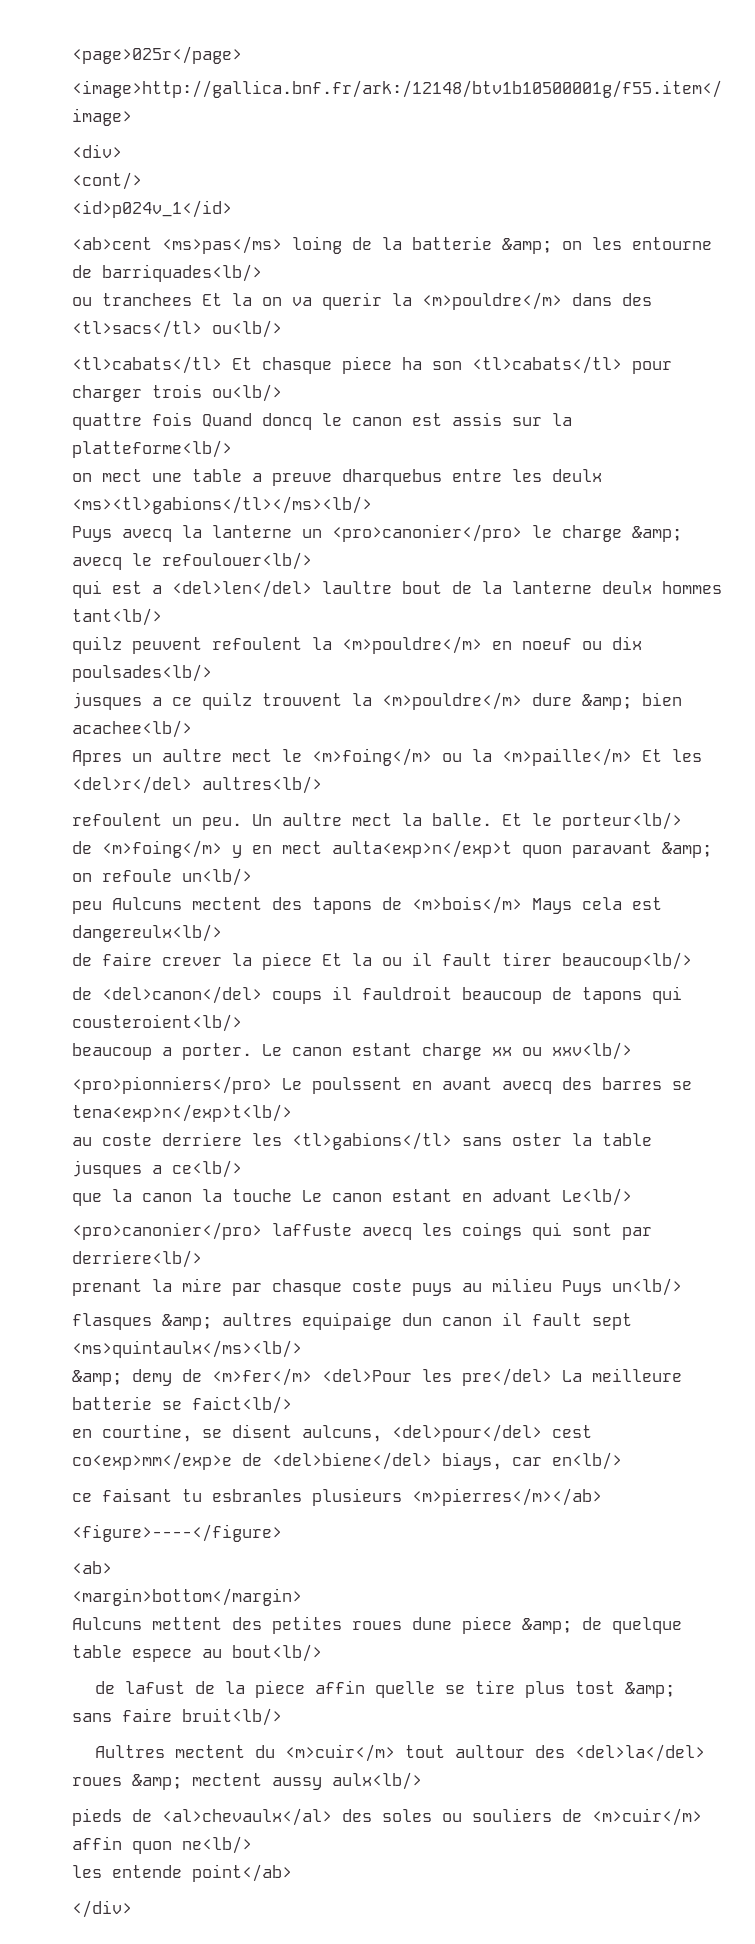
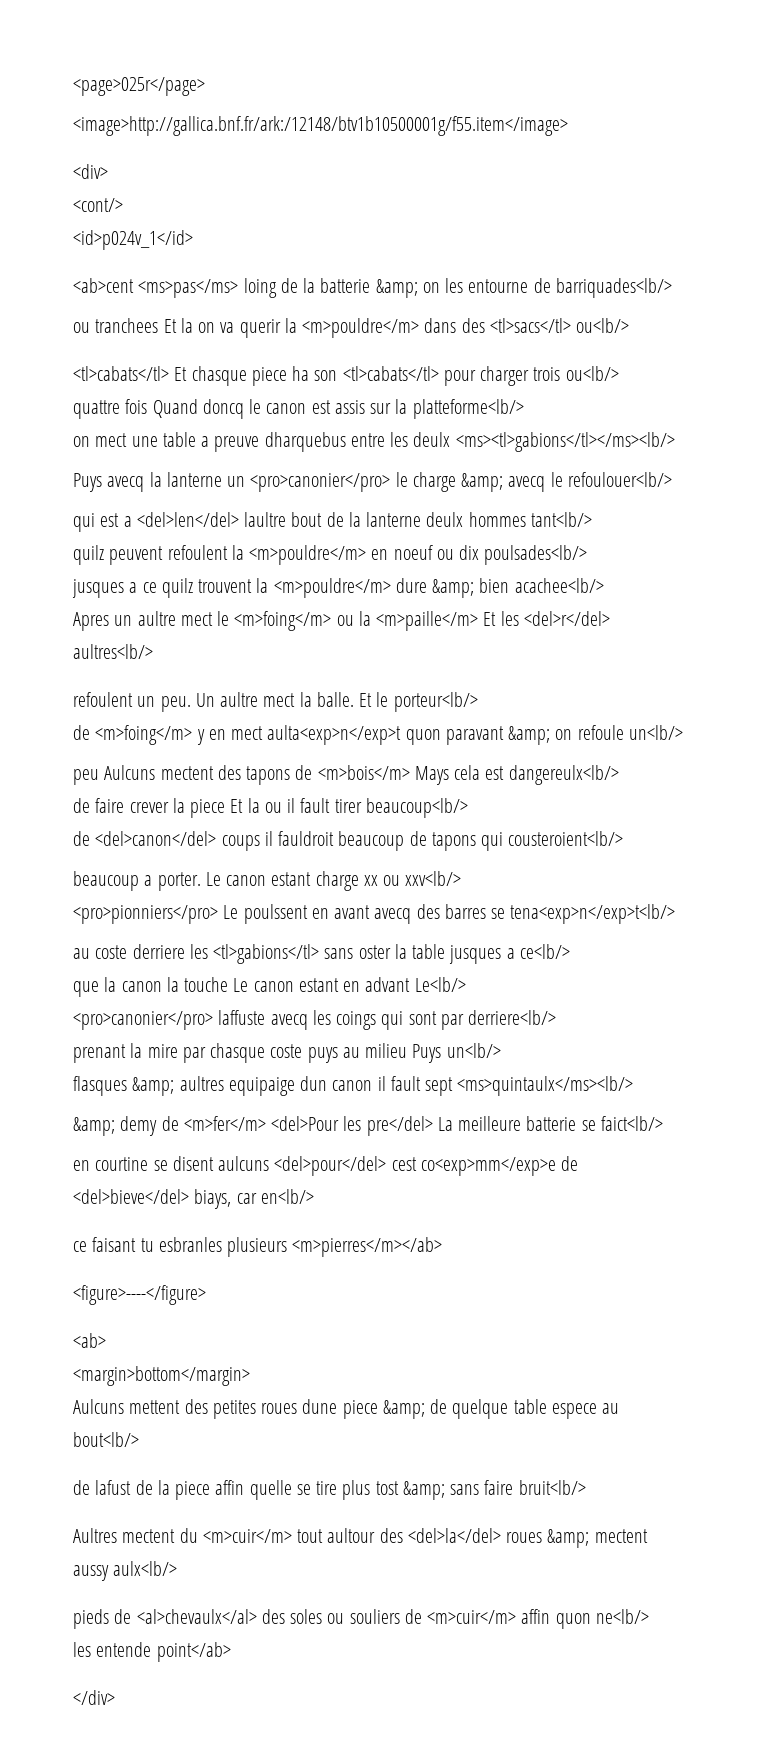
- en courtine, se disent aulcuns, <del>pour</del> cest co<exp>mm</exp>e de <del>biene</del> biays, car en<lb/>
+ en courtine se disent aulcuns <del>pour</del> cest co<exp>mm</exp>e de <del>bieve</del> biays, car en<lb/>

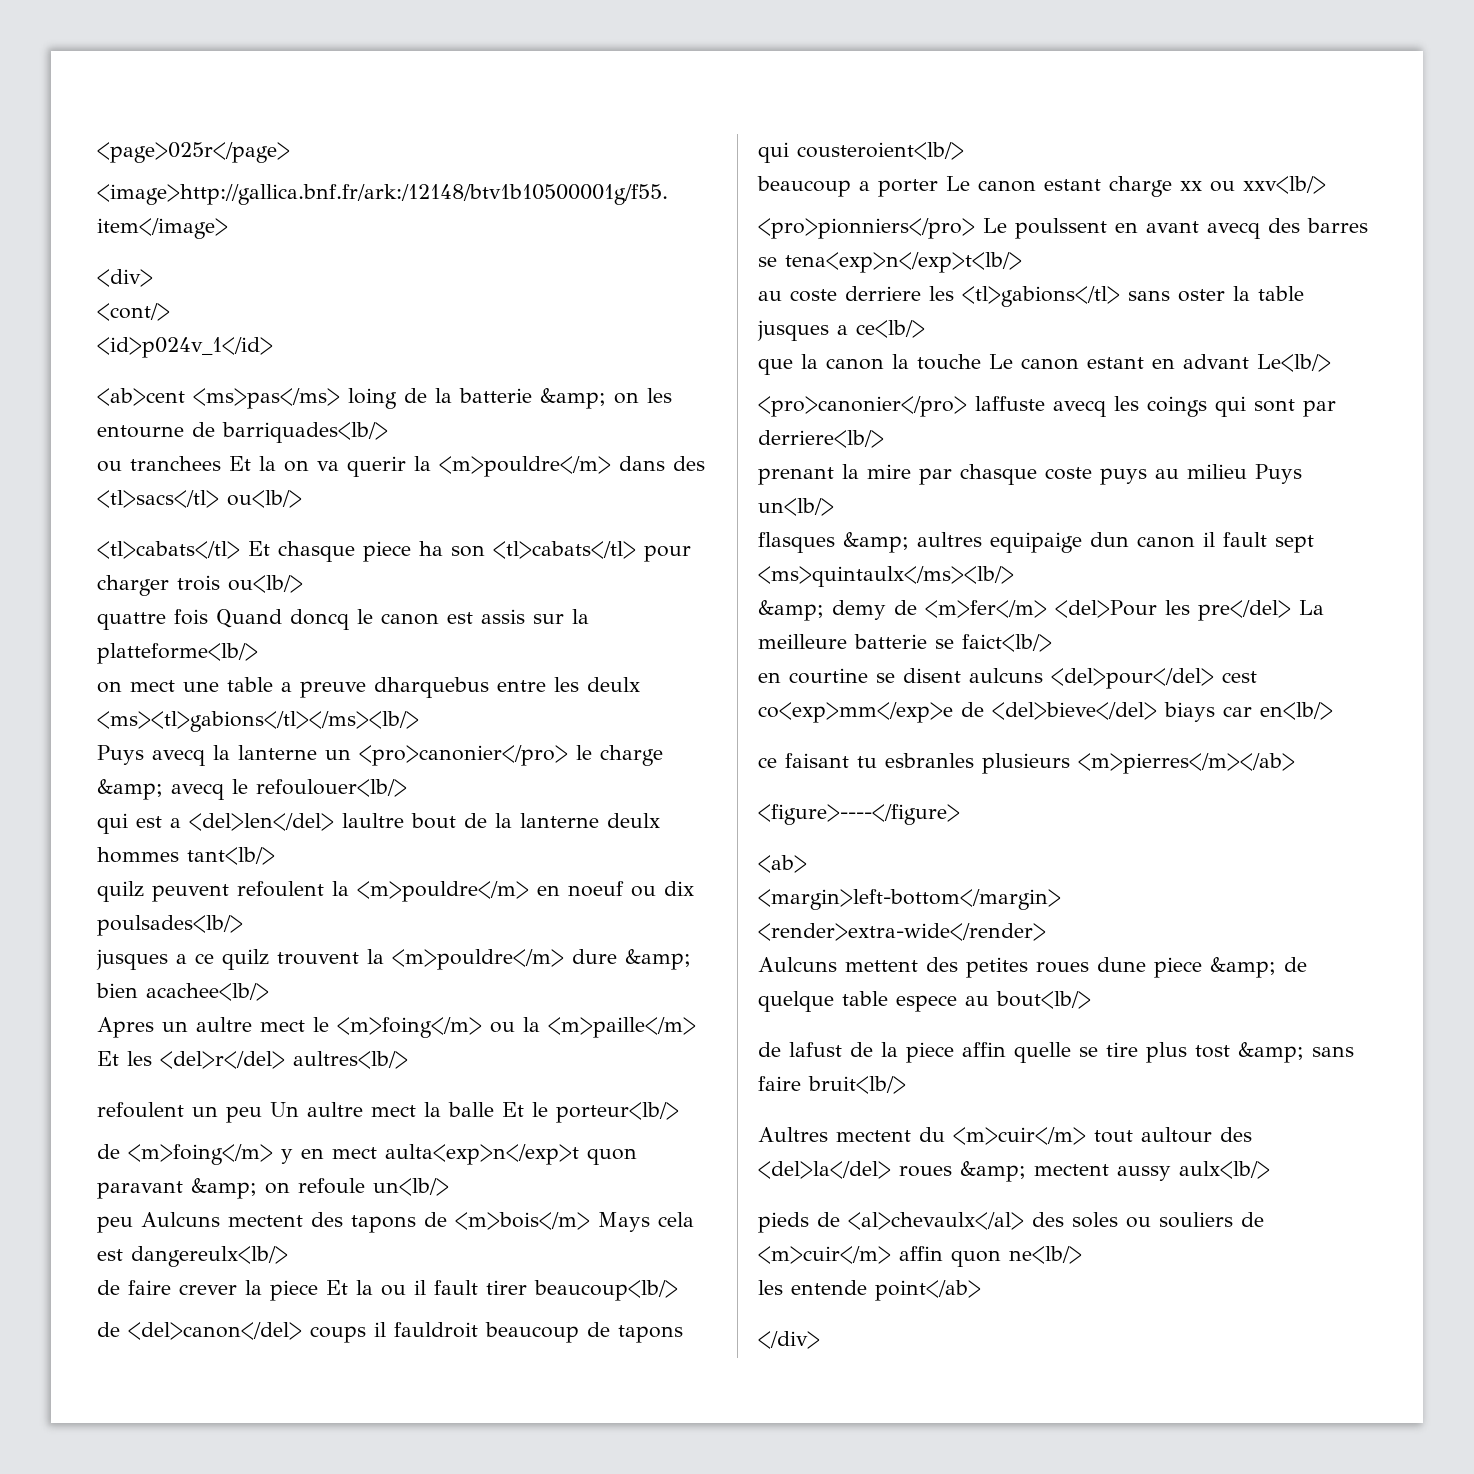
- refoulent un peu. Un aultre mect la balle. Et le porteur<lb/>
+ refoulent un peu Un aultre mect la balle Et le porteur<lb/>
- beaucoup a porter. Le canon estant charge xx ou xxv<lb/>
+ beaucoup a porter Le canon estant charge xx ou xxv<lb/>
- en courtine se disent aulcuns <del>pour</del> cest co<exp>mm</exp>e de <del>bieve</del> biays, car en<lb/>
+ en courtine se disent aulcuns <del>pour</del> cest co<exp>mm</exp>e de <del>bieve</del> biays car en<lb/>
- <margin>bottom</margin>
+ <margin>left-bottom</margin>
+ <render>extra-wide</render>

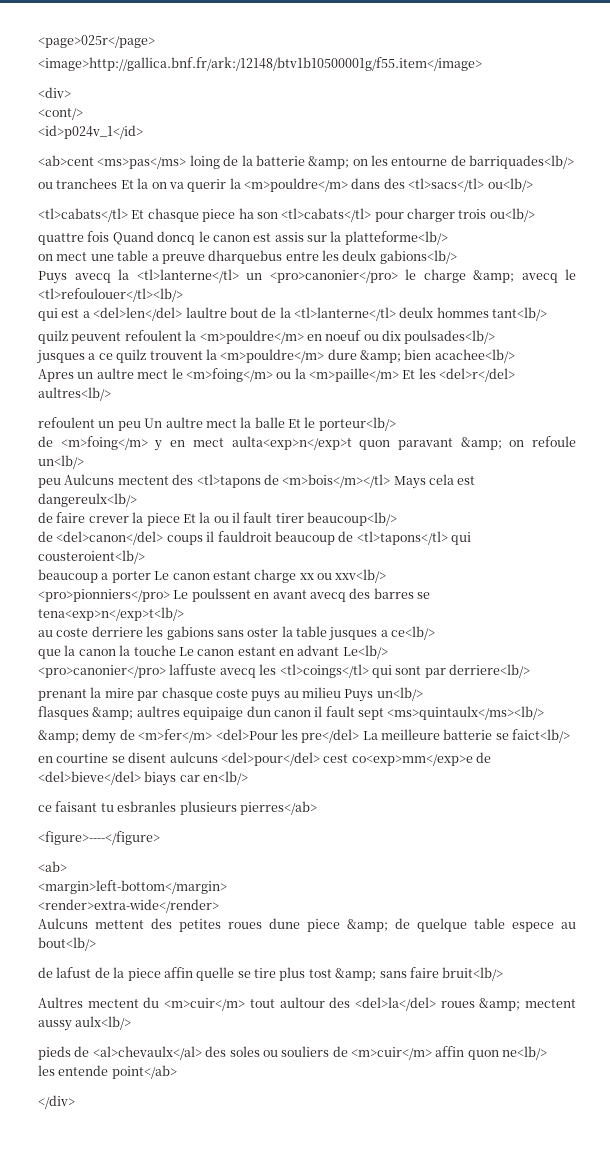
- on mect une table a preuve dharquebus entre les deulx <ms><tl>gabions</tl></ms><lb/>
+ on mect une table a preuve dharquebus entre les deulx gabions<lb/>
- Puys avecq la lanterne un <pro>canonier</pro> le charge &amp; avecq le refoulouer<lb/>
+ Puys avecq la <tl>lanterne</tl> un <pro>canonier</pro> le charge &amp; avecq le <tl>refoulouer</tl><lb/>
- qui est a <del>len</del> laultre bout de la lanterne deulx hommes tant<lb/>
+ qui est a <del>len</del> laultre bout de la <tl>lanterne</tl> deulx hommes tant<lb/>
- peu Aulcuns mectent des tapons de <m>bois</m> Mays cela est dangereulx<lb/>
+ peu Aulcuns mectent des <tl>tapons de <m>bois</m></tl> Mays cela est dangereulx<lb/>
- de <del>canon</del> coups il fauldroit beaucoup de tapons qui cousteroient<lb/>
+ de <del>canon</del> coups il fauldroit beaucoup de <tl>tapons</tl> qui cousteroient<lb/>
- au coste derriere les <tl>gabions</tl> sans oster la table jusques a ce<lb/>
+ au coste derriere les gabions sans oster la table jusques a ce<lb/>
- <pro>canonier</pro> laffuste avecq les coings qui sont par derriere<lb/>
+ <pro>canonier</pro> laffuste avecq les <tl>coings</tl> qui sont par derriere<lb/>
- ce faisant tu esbranles plusieurs <m>pierres</m></ab>
+ ce faisant tu esbranles plusieurs pierres</ab>

